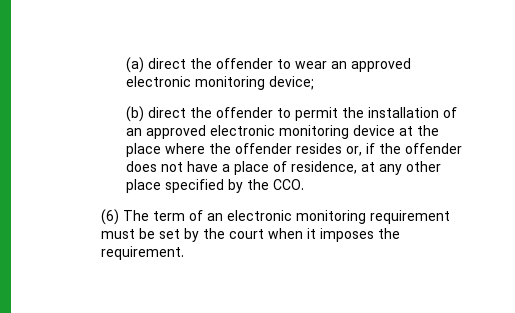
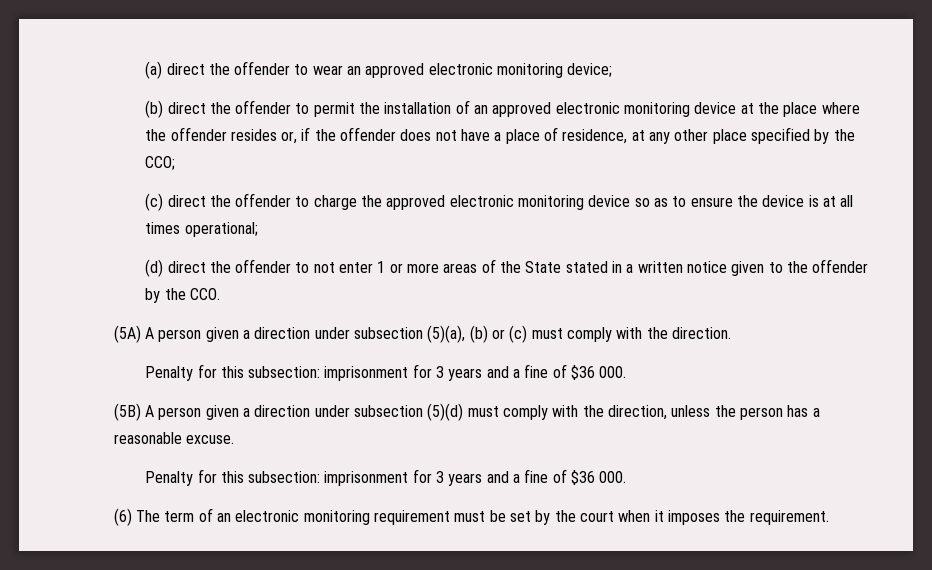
- (b) direct the offender to permit the installation of an approved electronic monitoring device at the place where the offender resides or, if the offender does not have a place of residence, at any other place specified by the CCO.
+ (b) direct the offender to permit the installation of an approved electronic monitoring device at the place where the offender resides or, if the offender does not have a place of residence, at any other place specified by the CCO;
+ (c) direct the offender to charge the approved electronic monitoring device so as to ensure the device is at all times operational;
+ (d) direct the offender to not enter 1 or more areas of the State stated in a written notice given to the offender by the CCO.
+ (5A) A person given a direction under subsection (5)(a), (b) or (c) must comply with the direction.
+ Penalty for this subsection: imprisonment for 3 years and a fine of $36 000.
+ (5B) A person given a direction under subsection (5)(d) must comply with the direction, unless the person has a reasonable excuse.
+ Penalty for this subsection: imprisonment for 3 years and a fine of $36 000.

